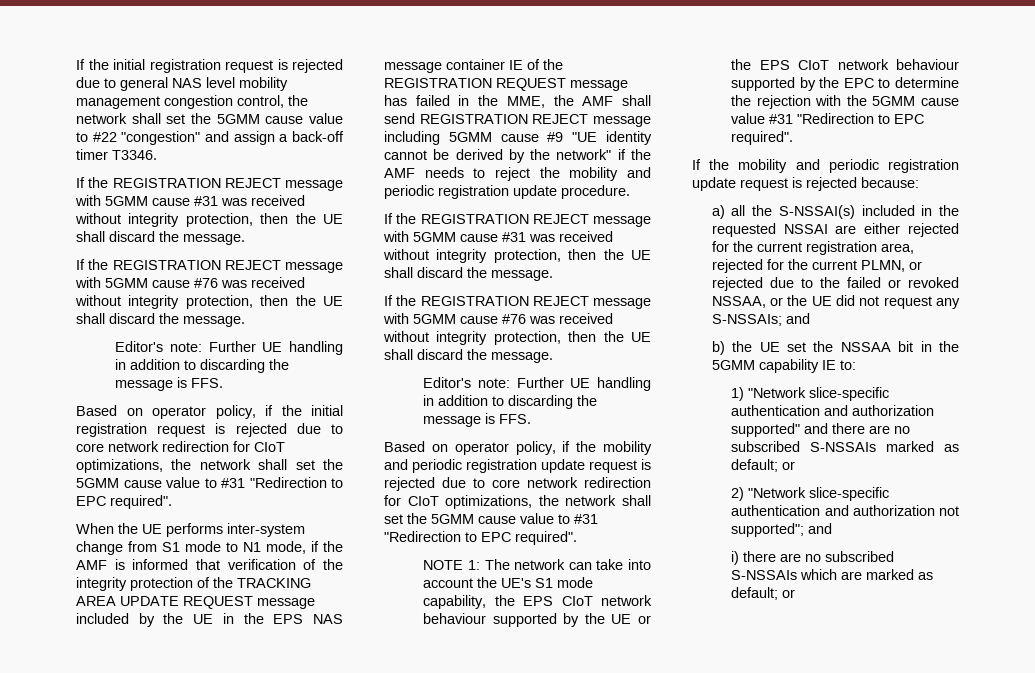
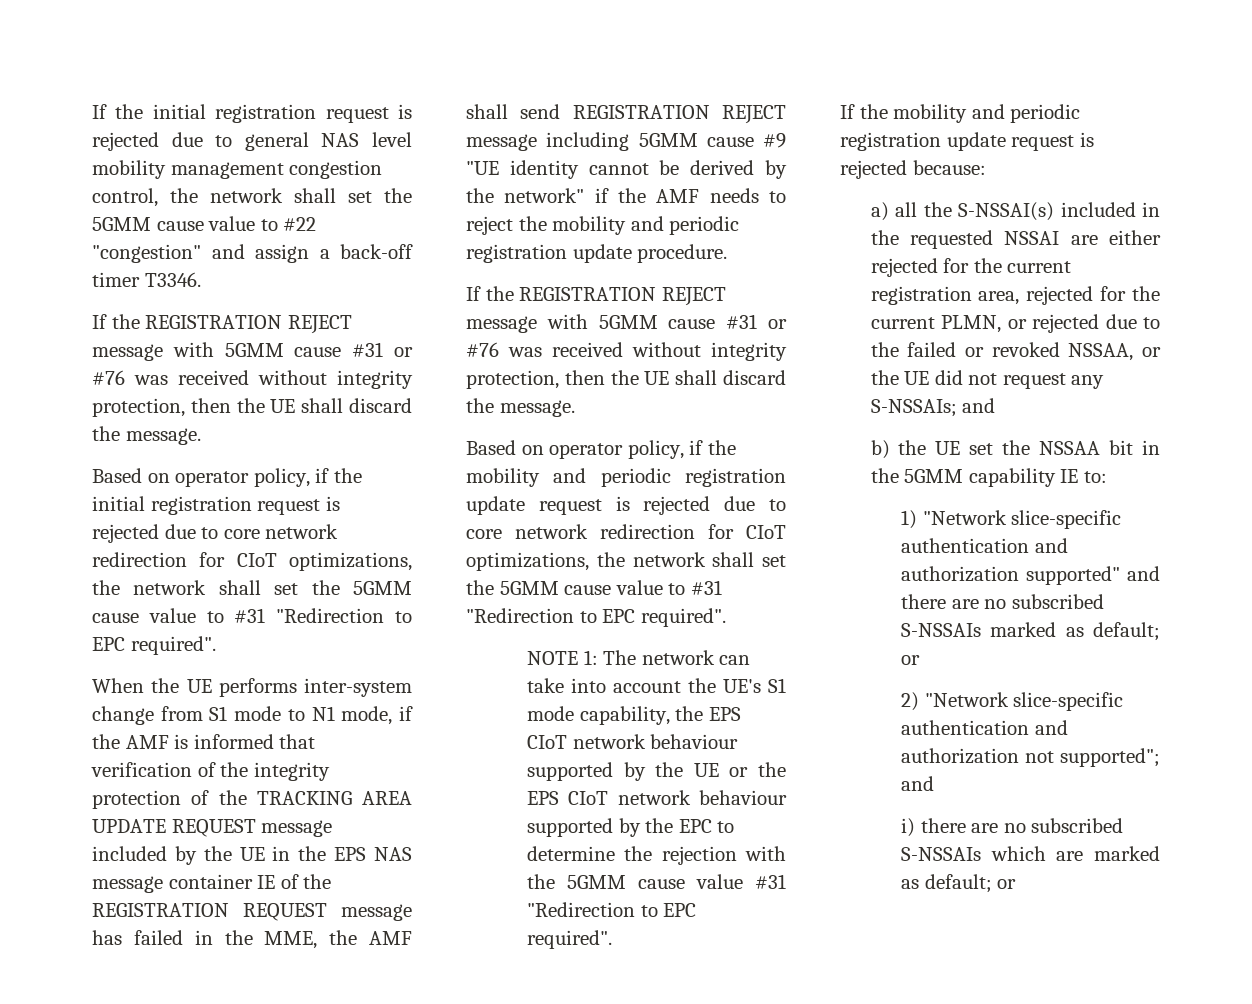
  If the initial registration request is rejected due to general NAS level mobility management congestion control, the network shall set the 5GMM cause value to #22 "congestion" and assign a back-off timer T3346.
- If the REGISTRATION REJECT message with 5GMM cause #31 was received without integrity protection, then the UE shall discard the message.
- If the REGISTRATION REJECT message with 5GMM cause #76 was received without integrity protection, then the UE shall discard the message.
- Editor's note: Further UE handling in addition to discarding the message is FFS.
+ If the REGISTRATION REJECT message with 5GMM cause #31 or #76 was received without integrity protection, then the UE shall discard the message.
  When the UE performs inter-system change from S1 mode to N1 mode, if the AMF is informed that verification of the integrity protection of the TRACKING AREA UPDATE REQUEST message included by the UE in the EPS NAS message container IE of the REGISTRATION REQUEST message has failed in the MME, the AMF shall send REGISTRATION REJECT message including 5GMM cause #9 "UE identity cannot be derived by the network" if the AMF needs to reject the mobility and periodic registration update procedure.
- If the REGISTRATION REJECT message with 5GMM cause #31 was received without integrity protection, then the UE shall discard the message.
- If the REGISTRATION REJECT message with 5GMM cause #76 was received without integrity protection, then the UE shall discard the message.
- Editor's note: Further UE handling in addition to discarding the message is FFS.
+ If the REGISTRATION REJECT message with 5GMM cause #31 or #76 was received without integrity protection, then the UE shall discard the message.

